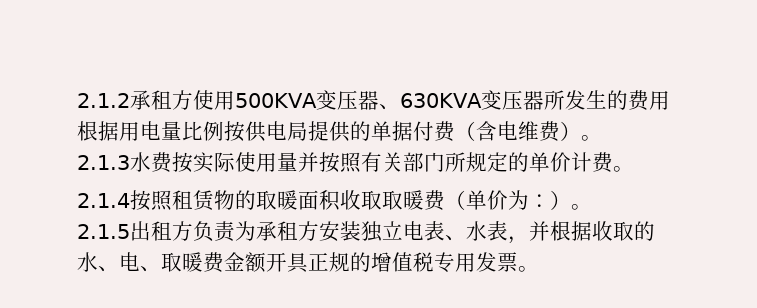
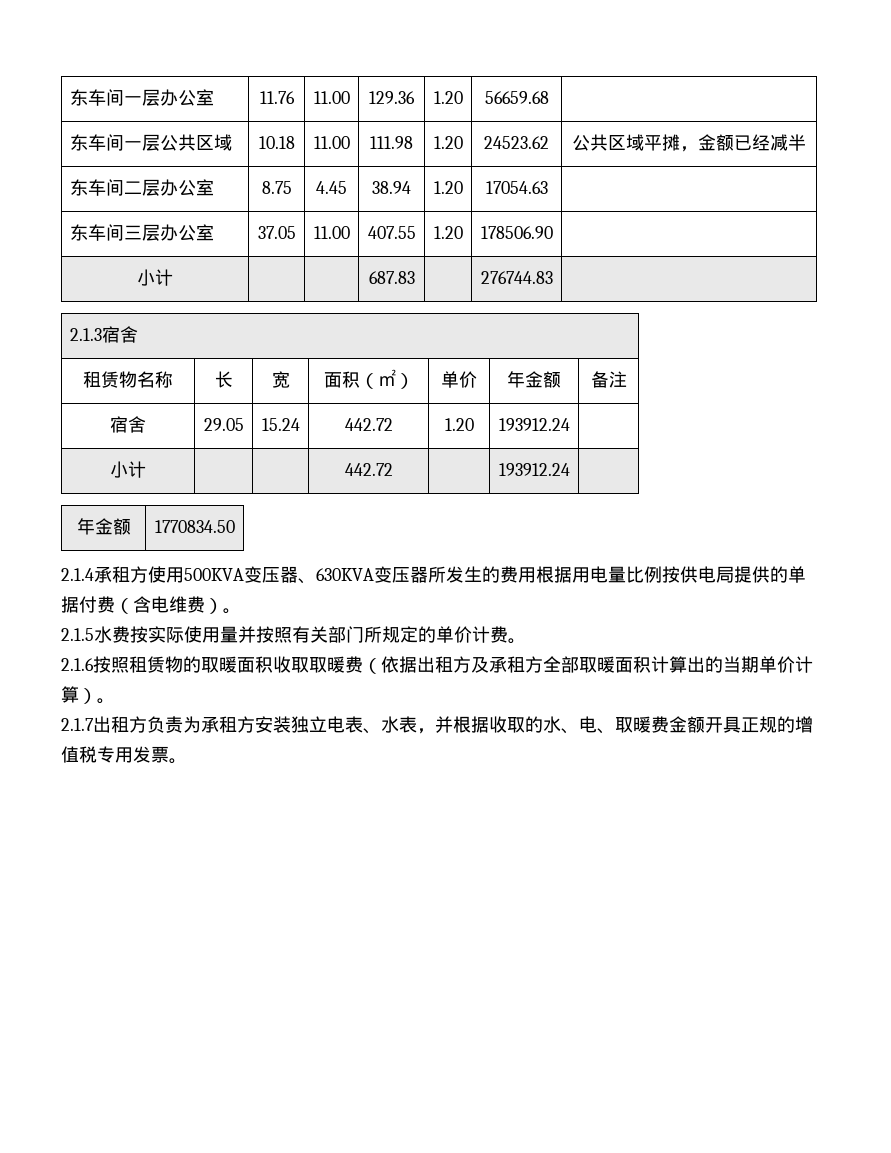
- 2.1.2承租方使用500KVA变压器、630KVA变压器所发生的费用根据用电量比例按供电局提供的单据付费（含电维费）。
+ 东车间一层办公室 | 11.76 | 11.00 | 129.36 | 1.20 | 56659.68 |
+ 东车间一层公共区域 | 10.18 | 11.00 | 111.98 | 1.20 | 24523.62 | 公共区域平摊，金额已经减半
+ 东车间二层办公室 | 8.75 | 4.45 | 38.94 | 1.20 | 17054.63 |
+ 东车间三层办公室 | 37.05 | 11.00 | 407.55 | 1.20 | 178506.90 |
+ 小计 | | | 687.83 | | 276744.83 |
+ 2.1.3宿舍
+ 租赁物名称 | 长 | 宽 | 面积（㎡） | 单价 | 年金额 | 备注
+ 宿舍 | 29.05 | 15.24 | 442.72 | 1.20 | 193912.24 |
+ 小计 | | | 442.72 | | 193912.24 |
+ 年金额 | 1770834.50
+ 2.1.4承租方使用500KVA变压器、630KVA变压器所发生的费用根据用电量比例按供电局提供的单据付费（含电维费）。
- 2.1.3水费按实际使用量并按照有关部门所规定的单价计费。
+ 2.1.5水费按实际使用量并按照有关部门所规定的单价计费。
- 2.1.4按照租赁物的取暖面积收取取暖费（单价为：）。
- 2.1.5出租方负责为承租方安装独立电表、水表，并根据收取的水、电、取暖费金额开具正规的增值税专用发票。
+ 2.1.6按照租赁物的取暖面积收取取暖费（依据出租方及承租方全部取暖面积计算出的当期单价计算）。
+ 2.1.7出租方负责为承租方安装独立电表、水表，并根据收取的水、电、取暖费金额开具正规的增值税专用发票。

